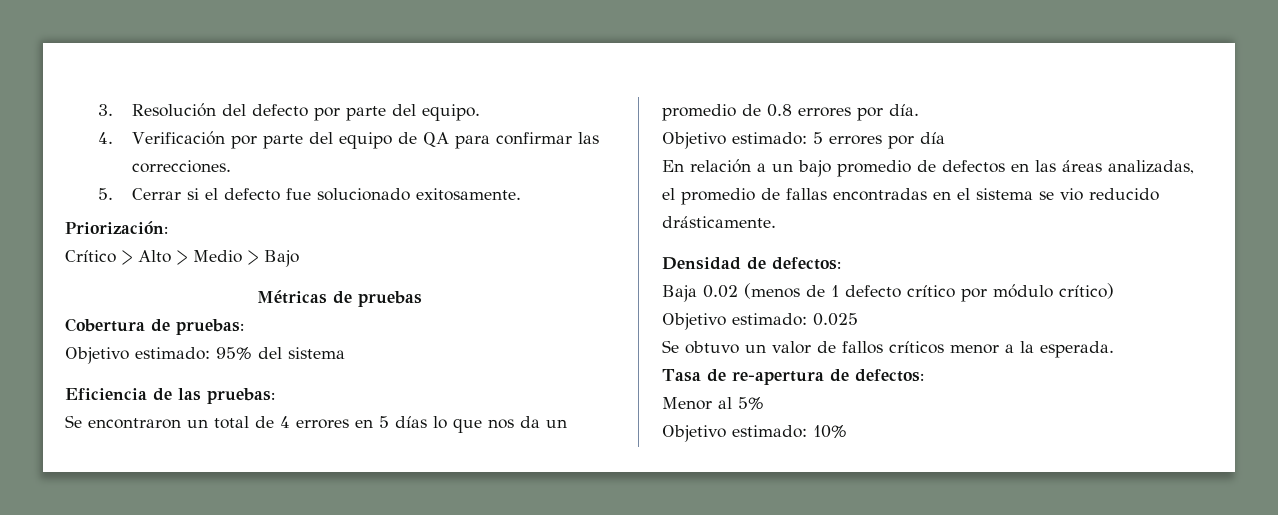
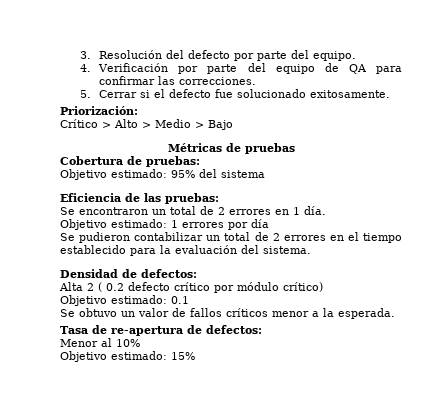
- Se encontraron un total de 4 errores en 5 días lo que nos da un promedio de 0.8 errores por día.
+ Se encontraron un total de 2 errores en 1 día.
- Objetivo estimado: 5 errores por día
+ Objetivo estimado: 1 errores por día
- En relación a un bajo promedio de defectos en las áreas analizadas, el promedio de fallas encontradas en el sistema se vio reducido drásticamente.
+ Se pudieron contabilizar un total de 2 errores en el tiempo establecido para la evaluación del sistema.
  Densidad de defectos:
- Baja 0.02 (menos de 1 defecto crítico por módulo crítico)
+ Alta 2 ( 0.2 defecto crítico por módulo crítico)
- Objetivo estimado: 0.025
+ Objetivo estimado: 0.1
- Menor al 5%
- Objetivo estimado: 10%
+ Menor al 10%
+ Objetivo estimado: 15%

